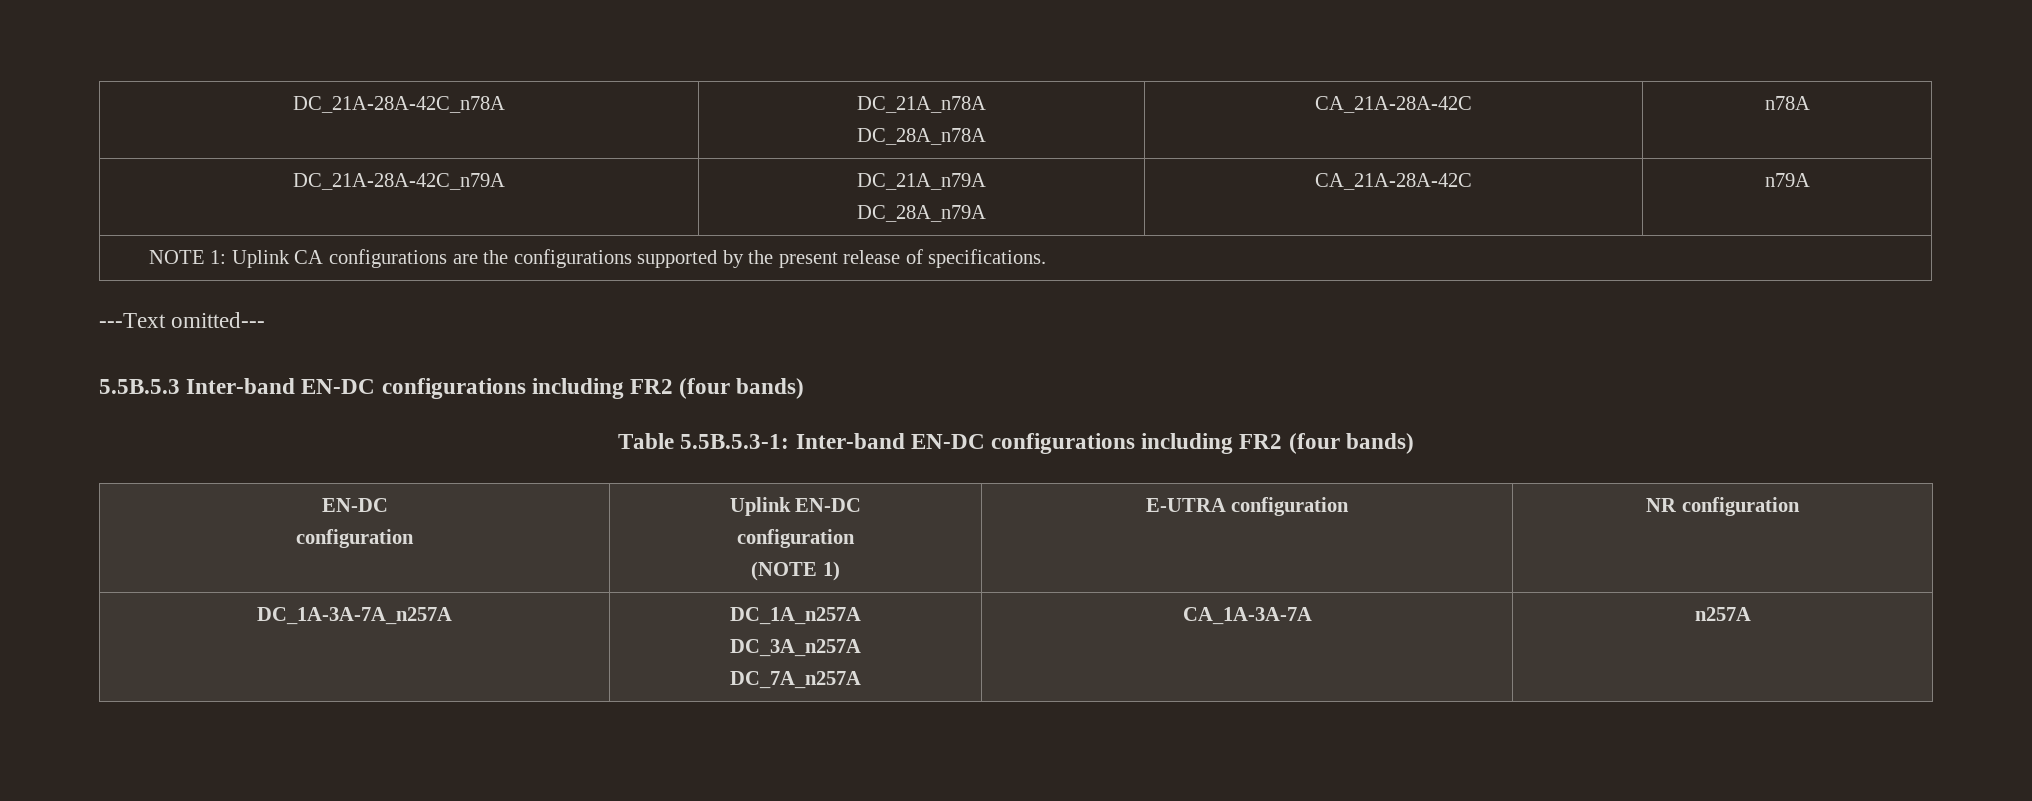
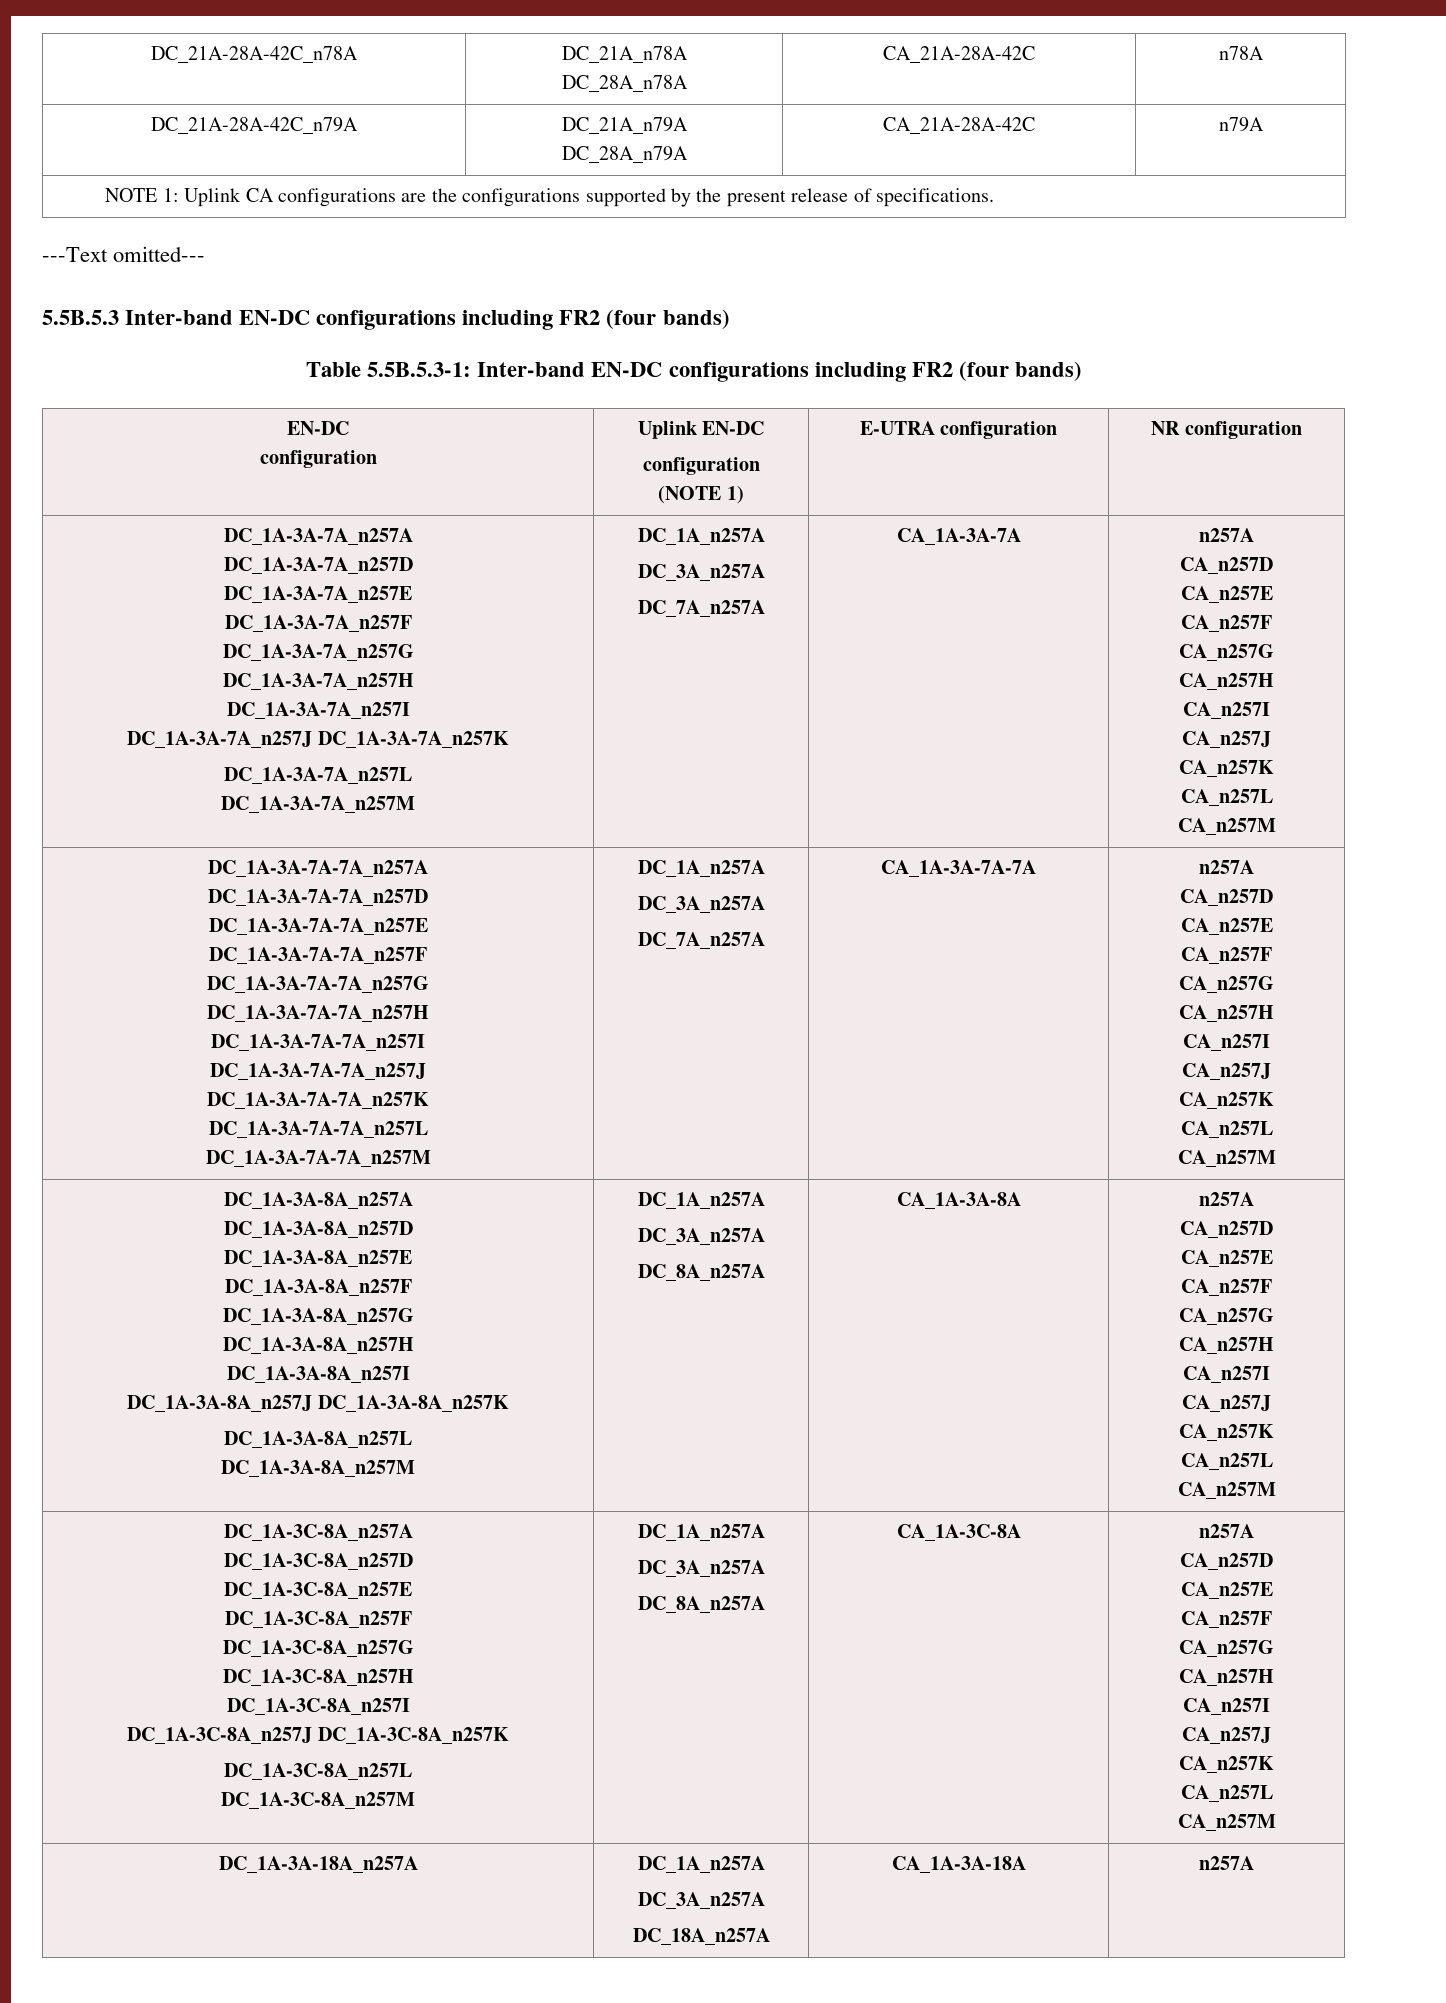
- DC_1A-3A-7A_n257A | DC_1A_n257A
+ DC_1A-3A-7A_n257A
+ DC_1A-3A-7A_n257D
+ DC_1A-3A-7A_n257E
+ DC_1A-3A-7A_n257F
+ DC_1A-3A-7A_n257G
+ DC_1A-3A-7A_n257H
+ DC_1A-3A-7A_n257I
+ DC_1A-3A-7A_n257J DC_1A-3A-7A_n257K
+ DC_1A-3A-7A_n257L
+ DC_1A-3A-7A_n257M | DC_1A_n257A
  DC_3A_n257A
  DC_7A_n257A | CA_1A-3A-7A | n257A
+ CA_n257D
+ CA_n257E
+ CA_n257F
+ CA_n257G
+ CA_n257H
+ CA_n257I
+ CA_n257J
+ CA_n257K
+ CA_n257L
+ CA_n257M
+ DC_1A-3A-7A-7A_n257A
+ DC_1A-3A-7A-7A_n257D
+ DC_1A-3A-7A-7A_n257E
+ DC_1A-3A-7A-7A_n257F
+ DC_1A-3A-7A-7A_n257G
+ DC_1A-3A-7A-7A_n257H
+ DC_1A-3A-7A-7A_n257I
+ DC_1A-3A-7A-7A_n257J
+ DC_1A-3A-7A-7A_n257K
+ DC_1A-3A-7A-7A_n257L
+ DC_1A-3A-7A-7A_n257M | DC_1A_n257A
+ DC_3A_n257A
+ DC_7A_n257A | CA_1A-3A-7A-7A | n257A
+ CA_n257D
+ CA_n257E
+ CA_n257F
+ CA_n257G
+ CA_n257H
+ CA_n257I
+ CA_n257J
+ CA_n257K
+ CA_n257L
+ CA_n257M
+ DC_1A-3A-8A_n257A
+ DC_1A-3A-8A_n257D
+ DC_1A-3A-8A_n257E
+ DC_1A-3A-8A_n257F
+ DC_1A-3A-8A_n257G
+ DC_1A-3A-8A_n257H
+ DC_1A-3A-8A_n257I
+ DC_1A-3A-8A_n257J DC_1A-3A-8A_n257K
+ DC_1A-3A-8A_n257L
+ DC_1A-3A-8A_n257M | DC_1A_n257A
+ DC_3A_n257A
+ DC_8A_n257A | CA_1A-3A-8A | n257A
+ CA_n257D
+ CA_n257E
+ CA_n257F
+ CA_n257G
+ CA_n257H
+ CA_n257I
+ CA_n257J
+ CA_n257K
+ CA_n257L
+ CA_n257M
+ DC_1A-3C-8A_n257A
+ DC_1A-3C-8A_n257D
+ DC_1A-3C-8A_n257E
+ DC_1A-3C-8A_n257F
+ DC_1A-3C-8A_n257G
+ DC_1A-3C-8A_n257H
+ DC_1A-3C-8A_n257I
+ DC_1A-3C-8A_n257J DC_1A-3C-8A_n257K
+ DC_1A-3C-8A_n257L
+ DC_1A-3C-8A_n257M | DC_1A_n257A
+ DC_3A_n257A
+ DC_8A_n257A | CA_1A-3C-8A | n257A
+ CA_n257D
+ CA_n257E
+ CA_n257F
+ CA_n257G
+ CA_n257H
+ CA_n257I
+ CA_n257J
+ CA_n257K
+ CA_n257L
+ CA_n257M
+ DC_1A-3A-18A_n257A | DC_1A_n257A
+ DC_3A_n257A
+ DC_18A_n257A | CA_1A-3A-18A | n257A

